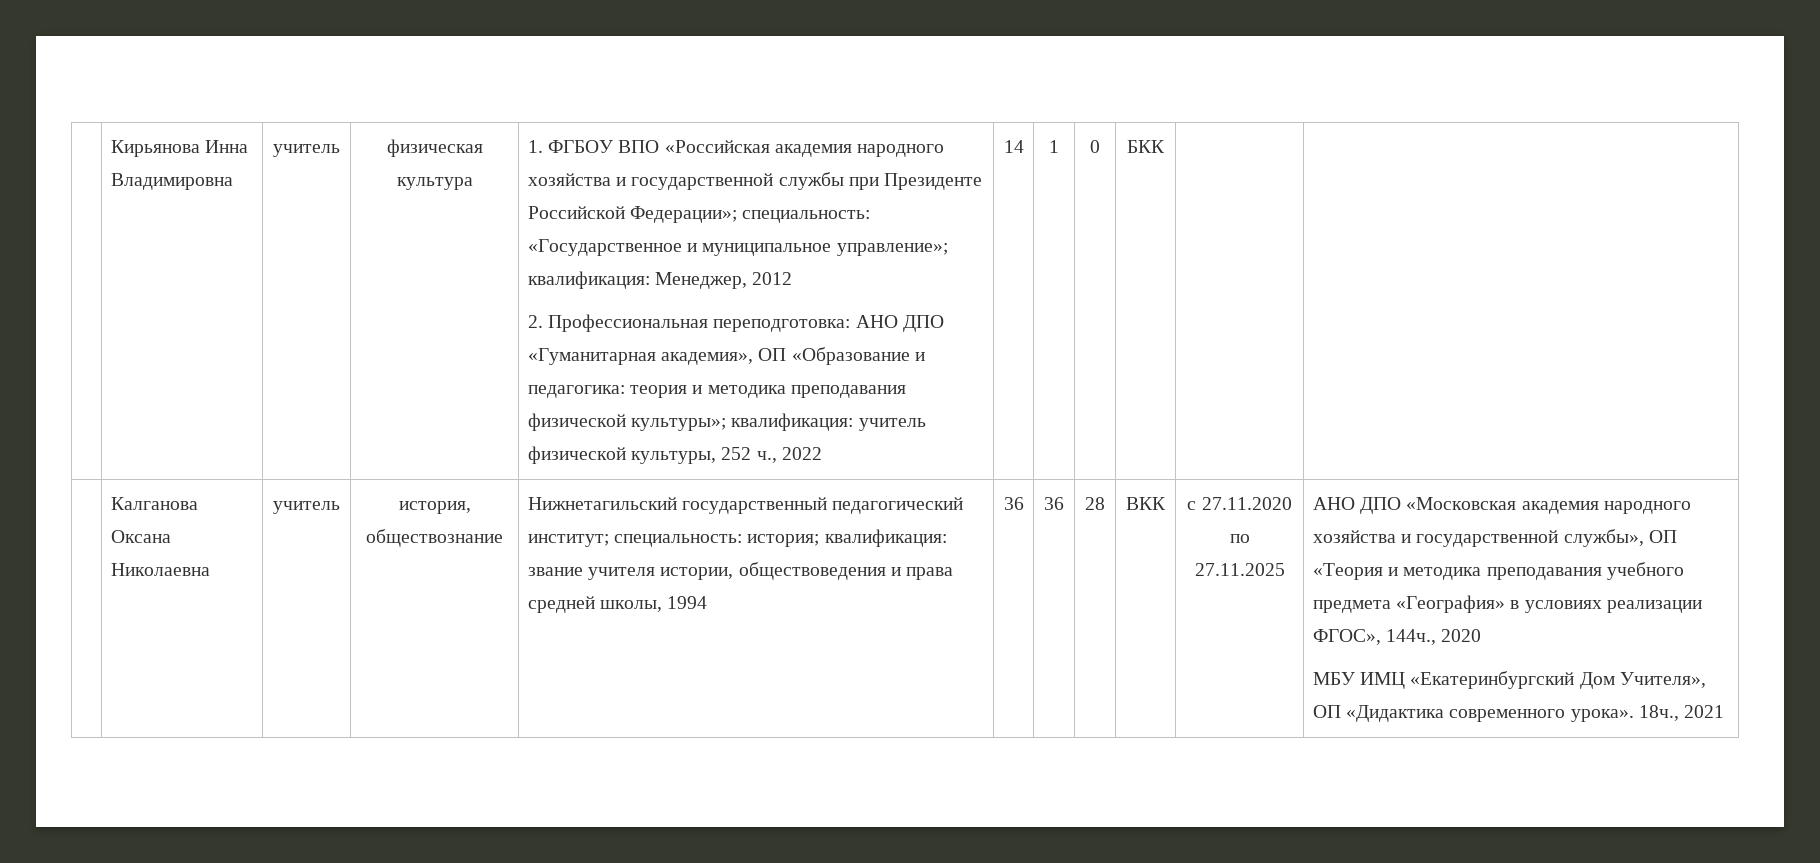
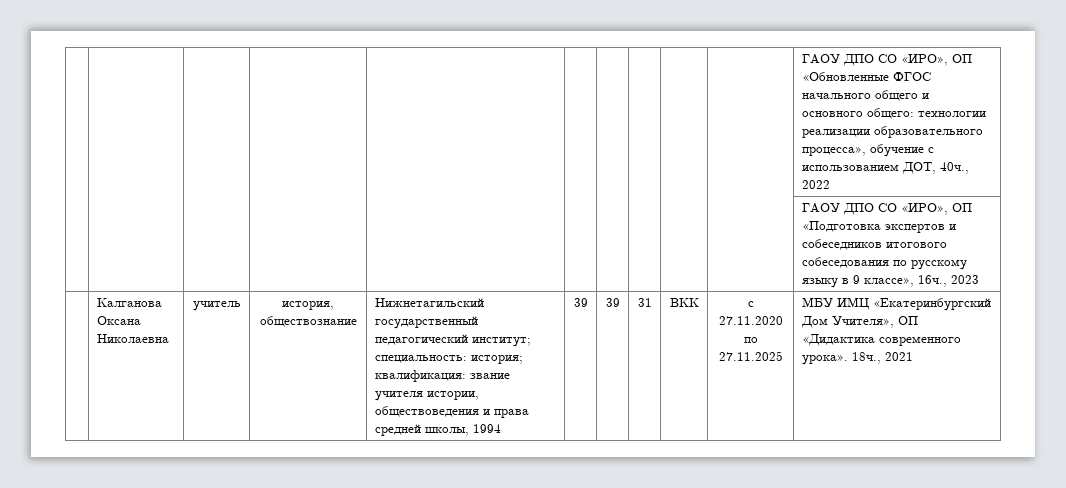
- Кирьянова Инна Владимировна | учитель | физическая культура | 1. ФГБОУ ВПО «Российская академия народного хозяйства и государственной службы при Президенте Российской Федерации»; специальность: «Государственное и муниципальное управление»; квалификация: Менеджер, 2012
- 2. Профессиональная переподготовка: АНО ДПО «Гуманитарная академия», ОП «Образование и педагогика: теория и методика преподавания физической культуры»; квалификация: учитель физической культуры, 252 ч., 2022 | 14 | 1 | 0 | БКК
+ ГАОУ ДПО СО «ИРО», ОП «Обновленные ФГОС начального общего и основного общего: технологии реализации образовательного процесса», обучение с использованием ДОТ, 40ч., 2022
+ | | | | | | | | | | ГАОУ ДПО СО «ИРО», ОП «Подготовка экспертов и собеседников итогового собеседования по русскому языку в 9 классе», 16ч., 2023
- 36 | 36 | 28
+ 39 | 39 | 31
- АНО ДПО «Московская академия народного хозяйства и государственной службы», ОП «Теория и методика преподавания учебного предмета «География» в условиях реализации ФГОС», 144ч., 2020

